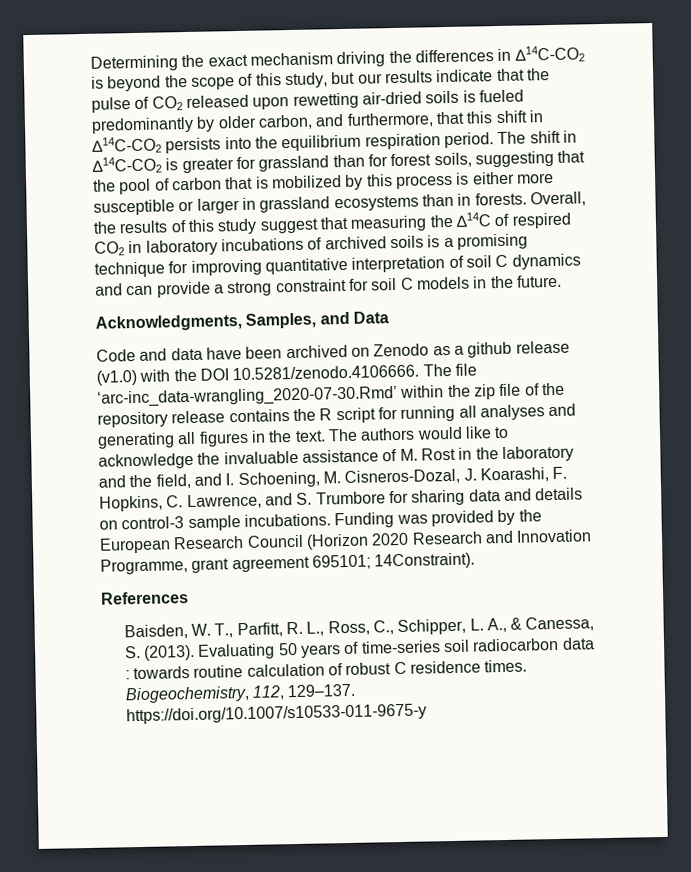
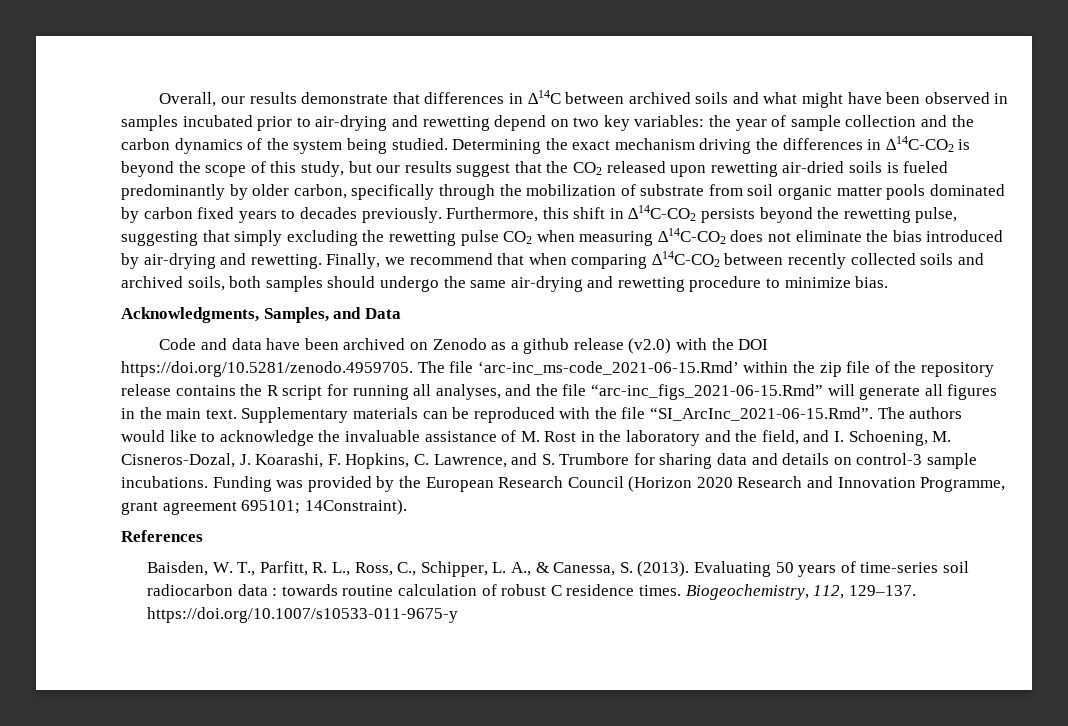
+ Overall, our results demonstrate that differences in ∆14C between archived soils and what might have been observed in samples incubated prior to air-drying and rewetting depend on two key variables: the year of sample collection and the carbon dynamics of the system being studied.
- Determining the exact mechanism driving the differences in ∆14C-CO2 is beyond the scope of this study, but our results indicate that the pulse of CO2 released upon rewetting air-dried soils is fueled predominantly by older carbon, and furthermore, that this shift in ∆14C-CO2 persists into the equilibrium respiration period. The shift in ∆14C-CO2 is greater for grassland than for forest soils, suggesting that the pool of carbon that is mobilized by this process is either more susceptible or larger in grassland ecosystems than in forests. Overall, the results of this study suggest that measuring the ∆14C of respired CO2 in laboratory incubations of archived soils is a promising technique for improving quantitative interpretation of soil C dynamics and can provide a strong constraint for soil C models in the future.
+ Determining the exact mechanism driving the differences in ∆14C-CO2 is beyond the scope of this study, but our results suggest that the CO2 released upon rewetting air-dried soils is fueled predominantly by older carbon, specifically through the mobilization of substrate from soil organic matter pools dominated by carbon fixed years to decades previously. Furthermore, this shift in ∆14C-CO2 persists beyond the rewetting pulse, suggesting that simply excluding the rewetting pulse CO2 when measuring ∆14C-CO2 does not eliminate the bias introduced by air-drying and rewetting. Finally, we recommend that when comparing ∆14C-CO2 between recently collected soils and archived soils, both samples should undergo the same air-drying and rewetting procedure to minimize bias.
- Code and data have been archived on Zenodo as a github release (v1.0) with the DOI 10.5281/zenodo.4106666. The file ‘arc-inc_data-wrangling_2020-07-30.Rmd’ within the zip file of the repository release contains the R script for running all analyses and generating all figures in the text. The authors would like to acknowledge the invaluable assistance of M. Rost in the laboratory and the field, and I. Schoening, M. Cisneros-Dozal, J. Koarashi, F. Hopkins, C. Lawrence, and S. Trumbore for sharing data and details on control-3 sample incubations.
+ Code and data have been archived on Zenodo as a github release (v2.0) with the DOI https://doi.org/10.5281/zenodo.4959705. The file ‘arc-inc_ms-code_2021-06-15.Rmd’ within the zip file of the repository release contains the R script for running all analyses, and the file “arc-inc_figs_2021-06-15.Rmd” will generate all figures in the main text. Supplementary materials can be reproduced with the file “SI_ArcInc_2021-06-15.Rmd”. The authors would like to acknowledge the invaluable assistance of M. Rost in the laboratory and the field, and I. Schoening, M. Cisneros-Dozal, J. Koarashi, F. Hopkins, C. Lawrence, and S. Trumbore for sharing data and details on control-3 sample incubations.

